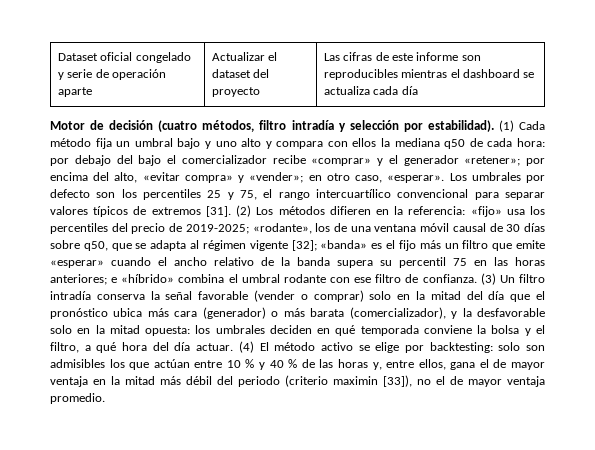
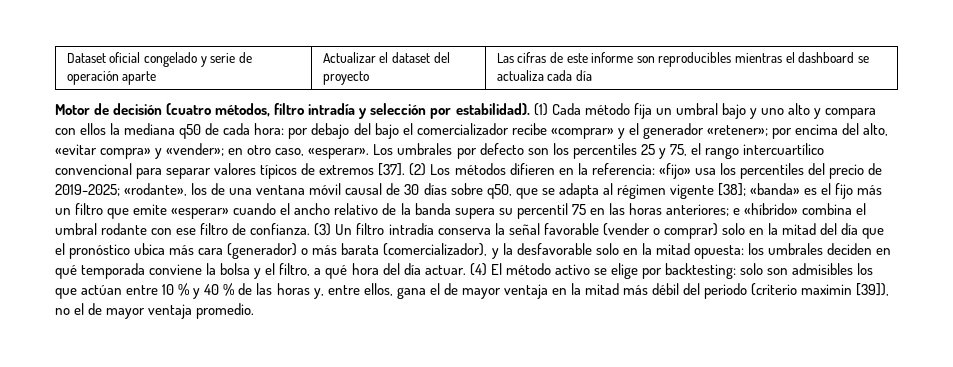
- Los umbrales por defecto son los percentiles 25 y 75, el rango intercuartílico convencional para separar valores típicos de extremos [31].
+ Los umbrales por defecto son los percentiles 25 y 75, el rango intercuartílico convencional para separar valores típicos de extremos [37].
- «rodante», los de una ventana móvil causal de 30 días sobre q50, que se adapta al régimen vigente [32];
+ «rodante», los de una ventana móvil causal de 30 días sobre q50, que se adapta al régimen vigente [38];
- (4) El método activo se elige por backtesting: solo son admisibles los que actúan entre 10 % y 40 % de las horas y, entre ellos, gana el de mayor ventaja en la mitad más débil del periodo (criterio maximin [33]), no el de mayor ventaja promedio.
+ (4) El método activo se elige por backtesting: solo son admisibles los que actúan entre 10 % y 40 % de las horas y, entre ellos, gana el de mayor ventaja en la mitad más débil del periodo (criterio maximin [39]), no el de mayor ventaja promedio.

